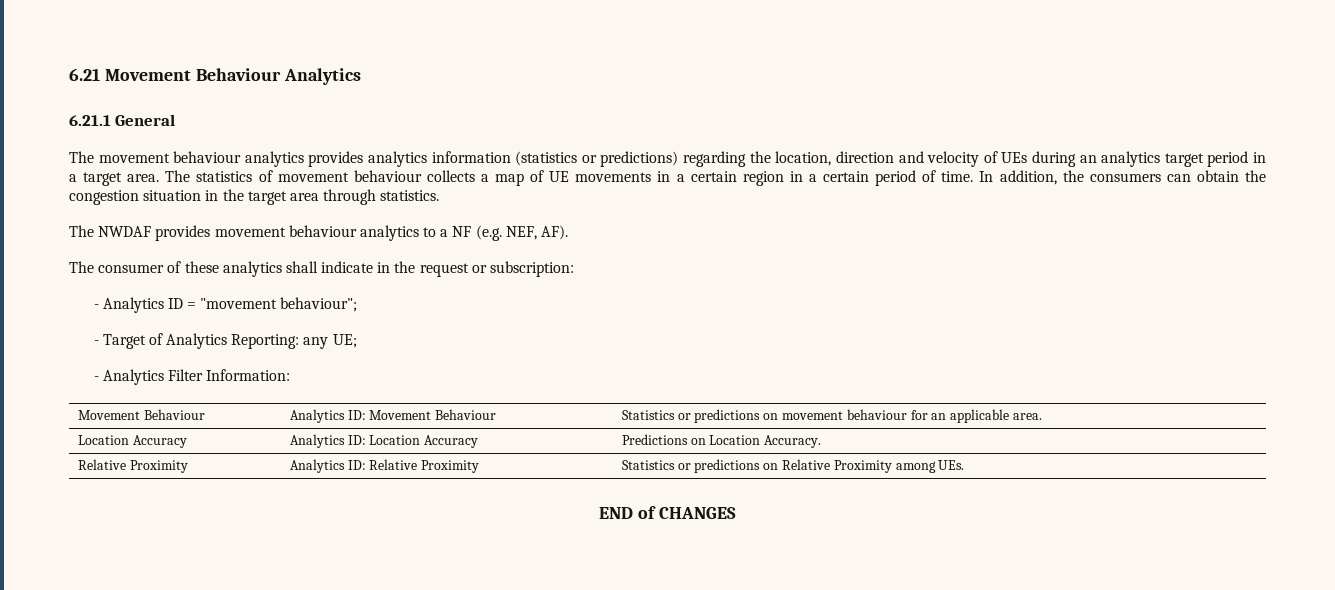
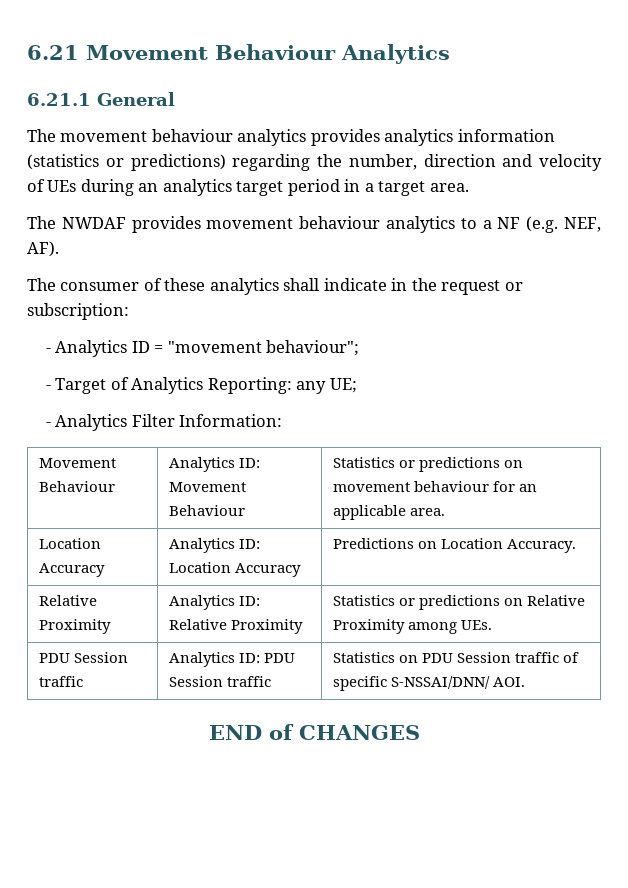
- The movement behaviour analytics provides analytics information (statistics or predictions) regarding the location, direction and velocity of UEs during an analytics target period in a target area. The statistics of movement behaviour collects a map of UE movements in a certain region in a certain period of time. In addition, the consumers can obtain the congestion situation in the target area through statistics.
+ The movement behaviour analytics provides analytics information (statistics or predictions) regarding the number, direction and velocity of UEs during an analytics target period in a target area.
+ PDU Session traffic | Analytics ID: PDU Session traffic | Statistics on PDU Session traffic of specific S-NSSAI/DNN/ AOI.

